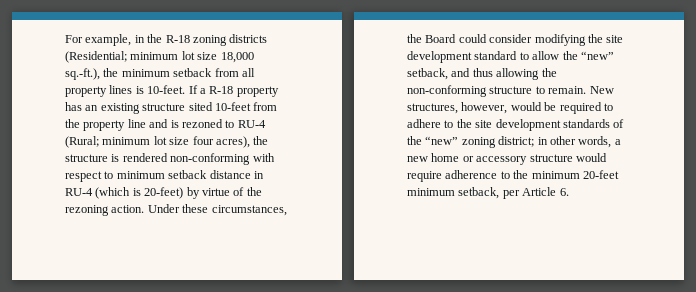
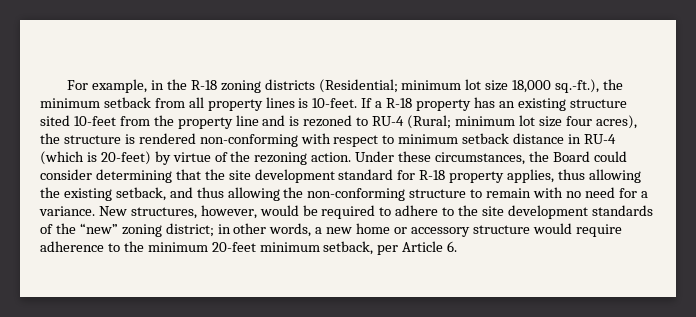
- Under these circumstances, the Board could consider modifying the site development standard to allow the “new” setback, and thus allowing the non-conforming structure to remain.
+ Under these circumstances, the Board could consider determining that the site development standard for R-18 property applies, thus allowing the existing setback, and thus allowing the non-conforming structure to remain with no need for a variance.

